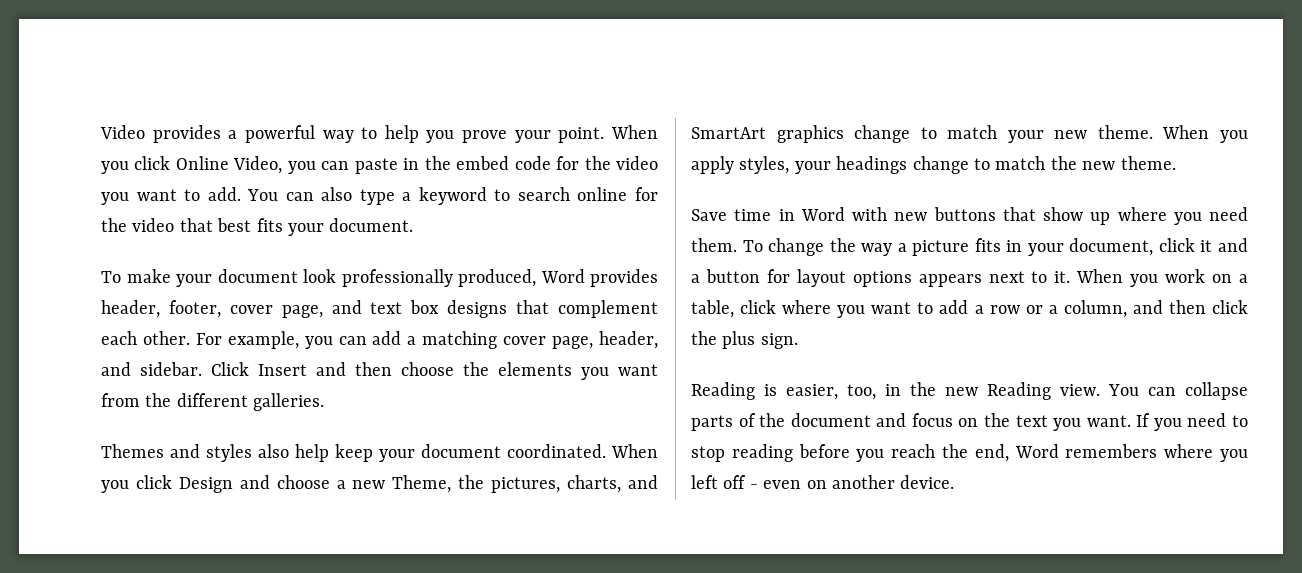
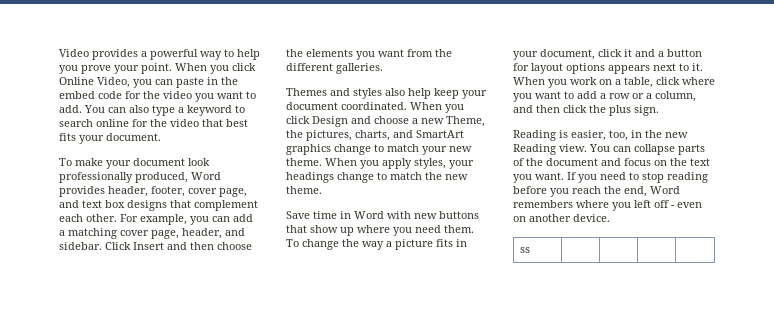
+ ss | | | |

